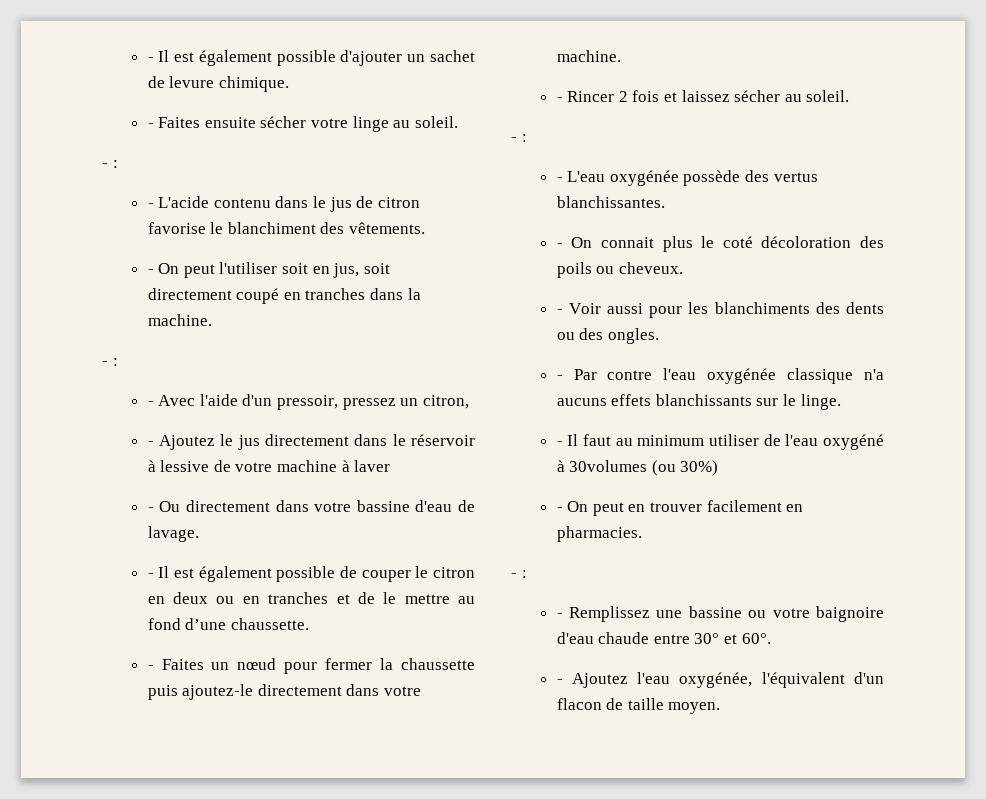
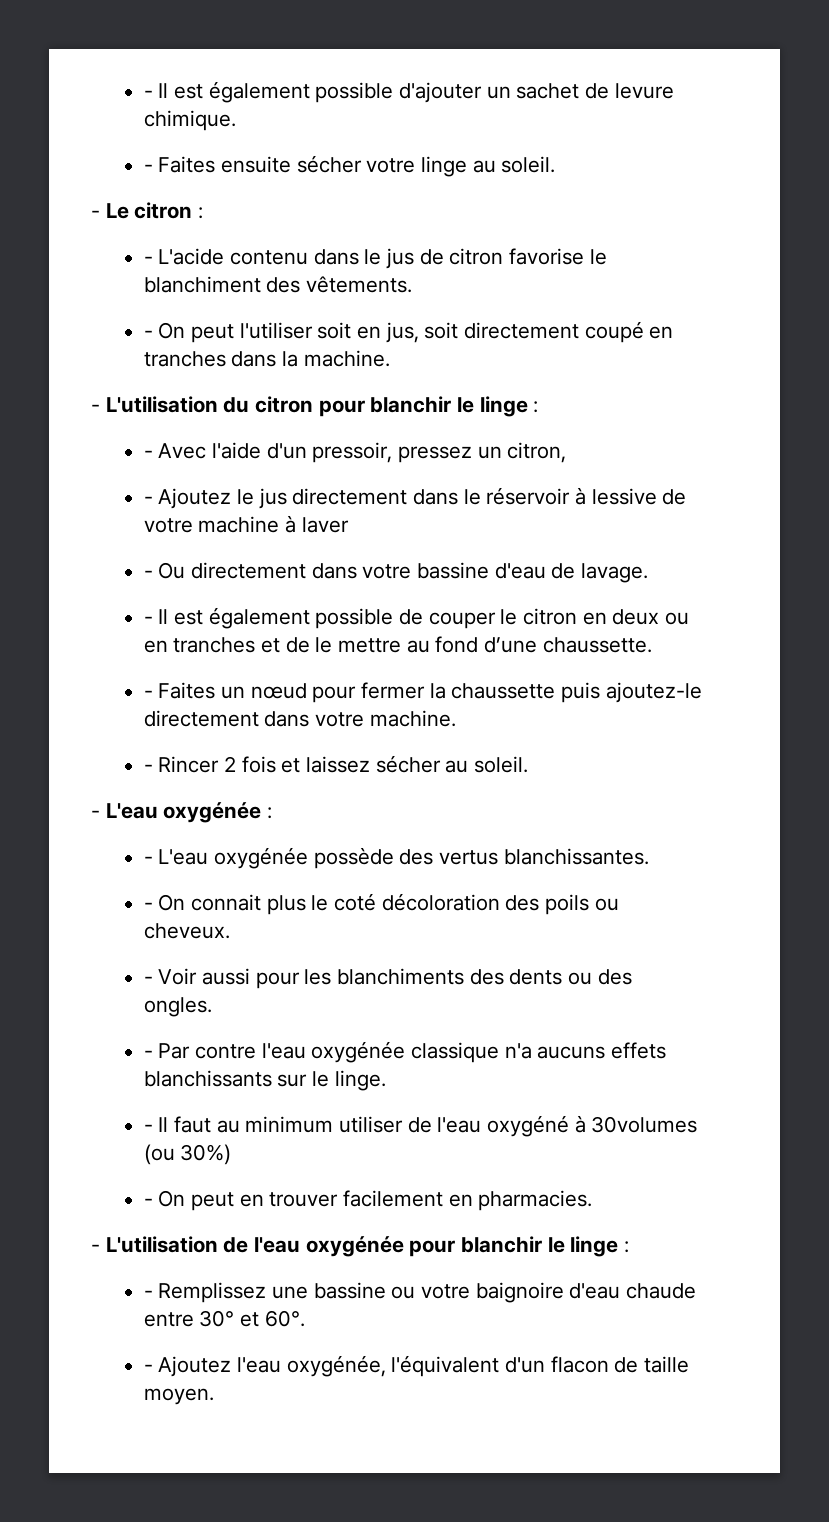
  - Faites ensuite sécher votre linge au soleil.
- - :
+ - Le citron :
  - On peut l'utiliser soit en jus, soit directement coupé en tranches dans la machine.
- - :
+ - L'utilisation du citron pour blanchir le linge :
  - Rincer 2 fois et laissez sécher au soleil.
- - :
+ - L'eau oxygénée :
  - On peut en trouver facilement en pharmacies.
- - :
+ - L'utilisation de l'eau oxygénée pour blanchir le linge :

